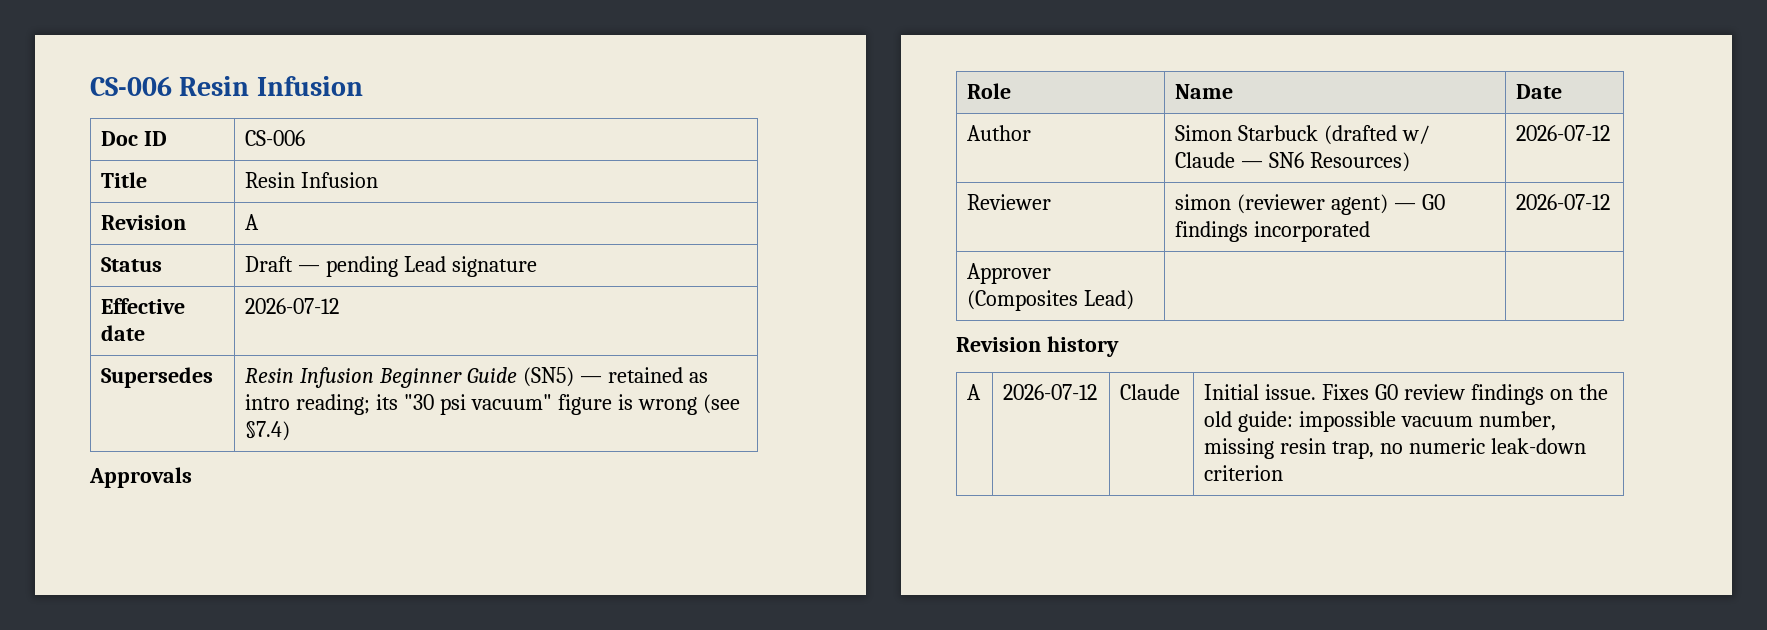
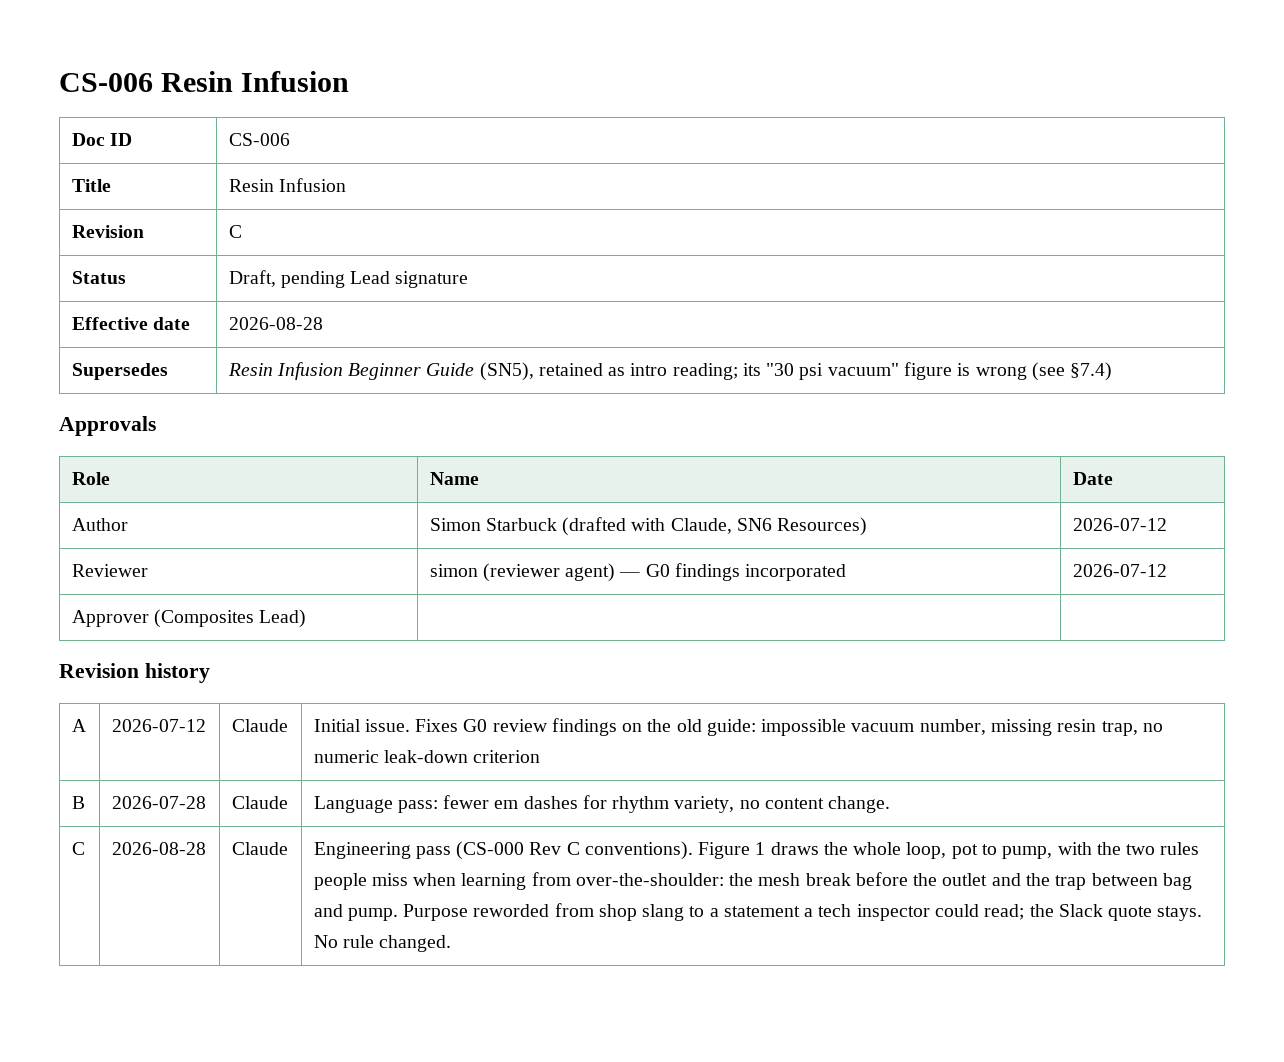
- Revision | A
+ Revision | C
- Status | Draft — pending Lead signature
+ Status | Draft, pending Lead signature
- Effective date | 2026-07-12
+ Effective date | 2026-08-28
- Supersedes | Resin Infusion Beginner Guide (SN5) — retained as intro reading; its "30 psi vacuum" figure is wrong (see §7.4)
+ Supersedes | Resin Infusion Beginner Guide (SN5), retained as intro reading; its "30 psi vacuum" figure is wrong (see §7.4)
- Author | Simon Starbuck (drafted w/ Claude — SN6 Resources) | 2026-07-12
+ Author | Simon Starbuck (drafted with Claude, SN6 Resources) | 2026-07-12
+ B | 2026-07-28 | Claude | Language pass: fewer em dashes for rhythm variety, no content change.
+ C | 2026-08-28 | Claude | Engineering pass (CS-000 Rev C conventions). Figure 1 draws the whole loop, pot to pump, with the two rules people miss when learning from over-the-shoulder: the mesh break before the outlet and the trap between bag and pump. Purpose reworded from shop slang to a statement a tech inspector could read; the Slack quote stays. No rule changed.

